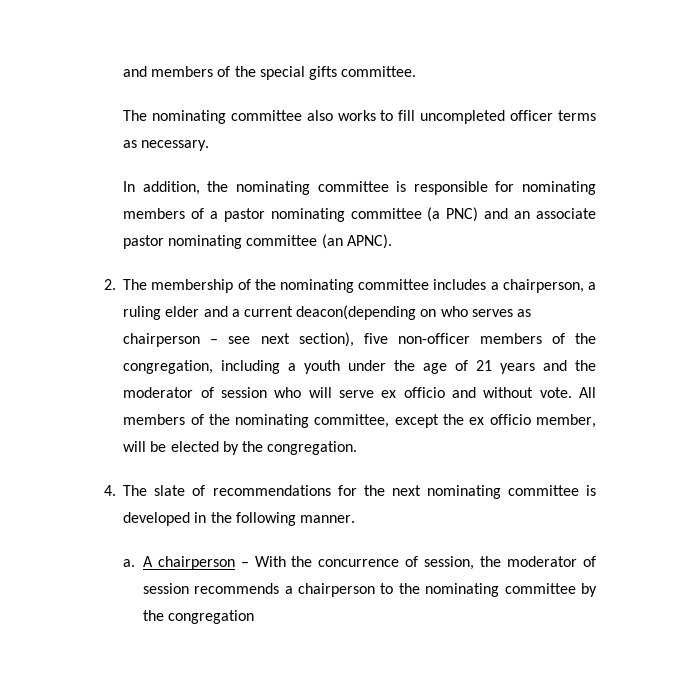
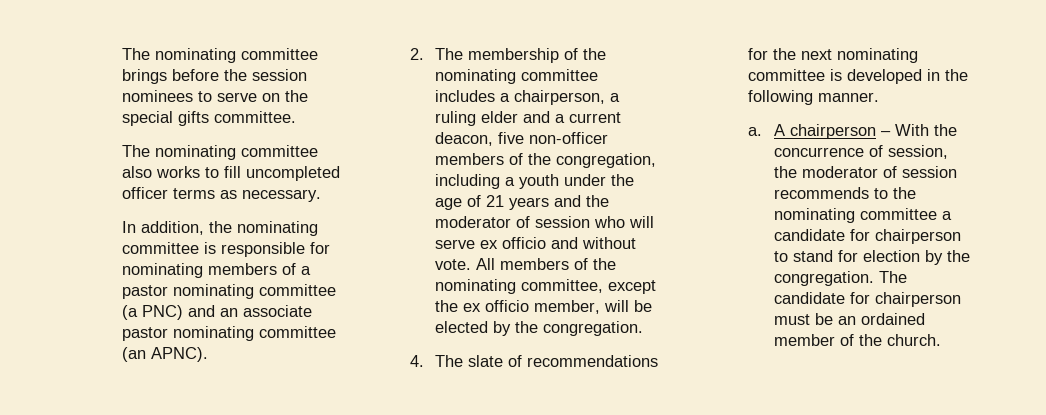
- and members of the special gifts committee.
+ The nominating committee brings before the session nominees to serve on the special gifts committee.
- 2. The membership of the nominating committee includes a chairperson, a ruling elder and a current deacon(depending on who serves as chairperson – see next section), five non-officer members of the congregation, including a youth under the age of 21 years and the moderator of session who will serve ex officio and without vote.
+ 2. The membership of the nominating committee includes a chairperson, a ruling elder and a current deacon, five non-officer members of the congregation, including a youth under the age of 21 years and the moderator of session who will serve ex officio and without vote.
- A chairperson – With the concurrence of session, the moderator of session recommends a chairperson to the nominating committee by the congregation
+ A chairperson – With the concurrence of session, the moderator of session recommends to the nominating committee a candidate for chairperson to stand for election by the congregation. The candidate for chairperson must be an ordained member of the church.

